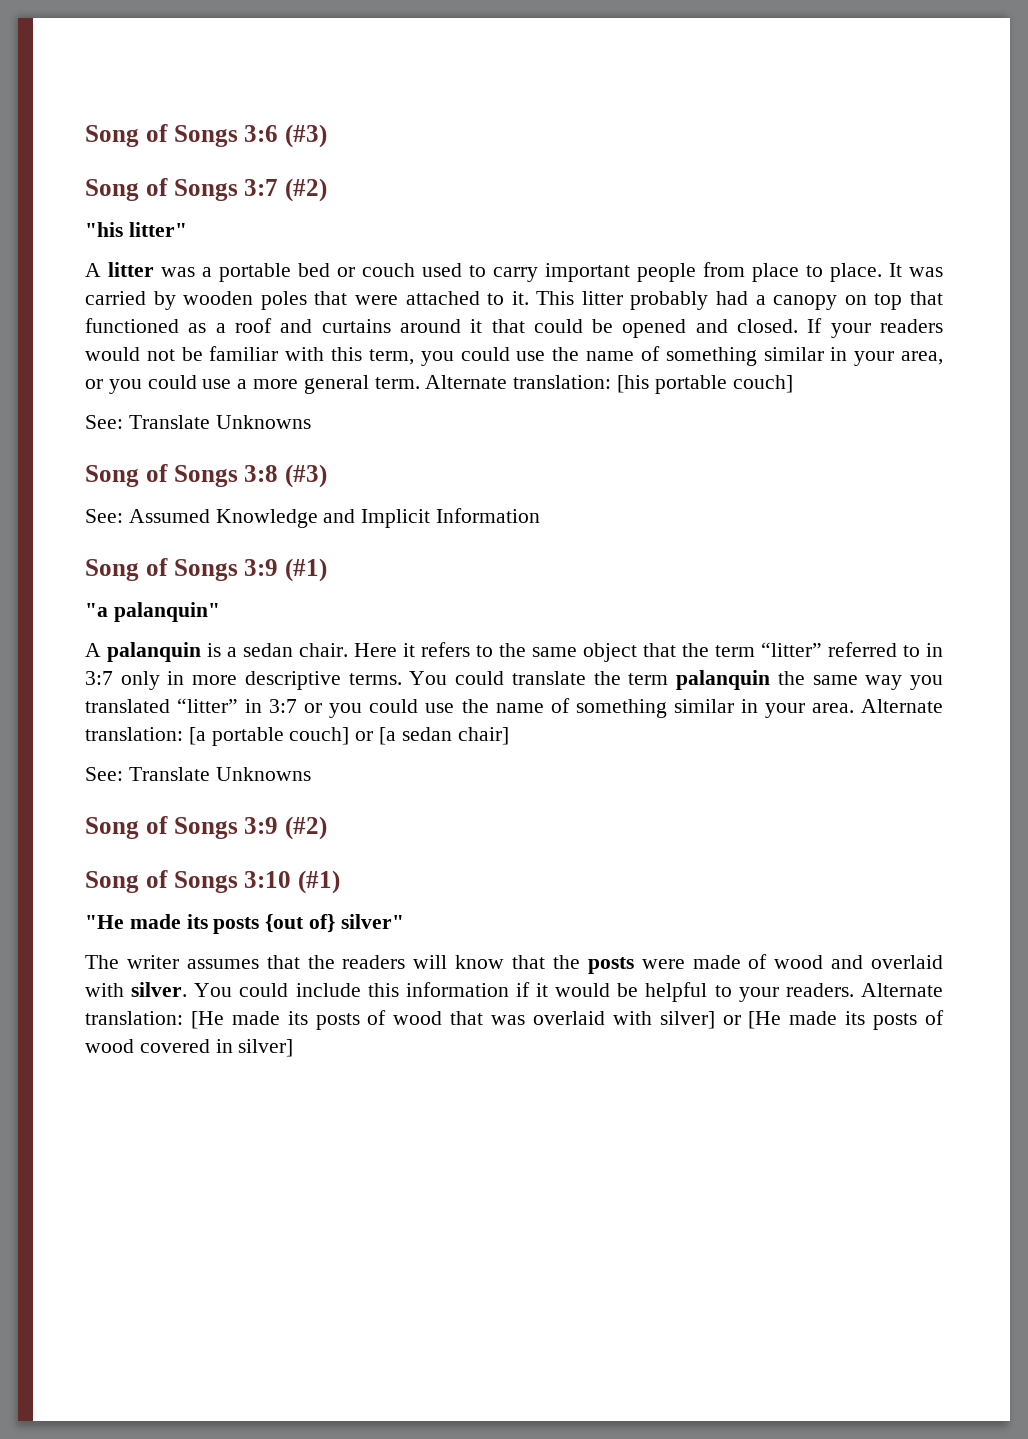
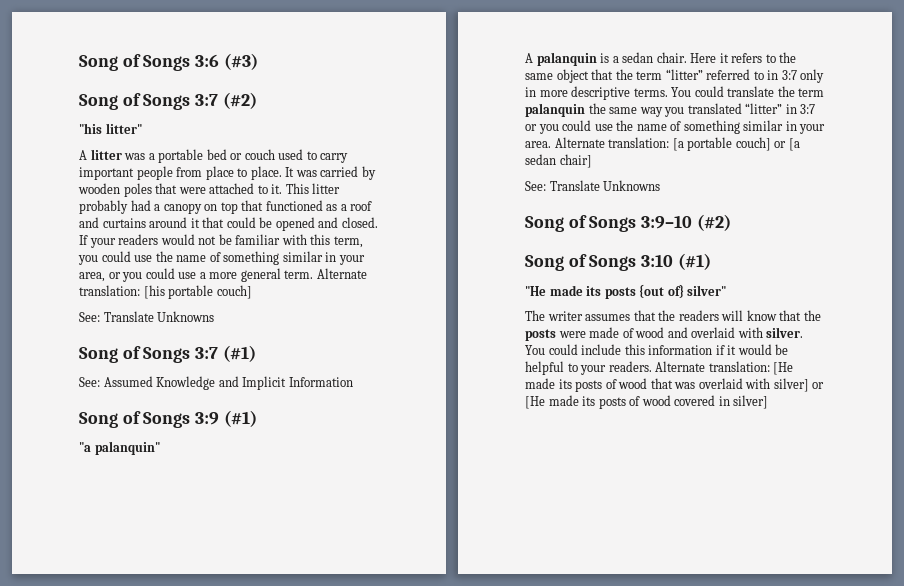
- Song of Songs 3:8 (#3)
+ Song of Songs 3:7 (#1)
- Song of Songs 3:9 (#2)
+ Song of Songs 3:9–10 (#2)

